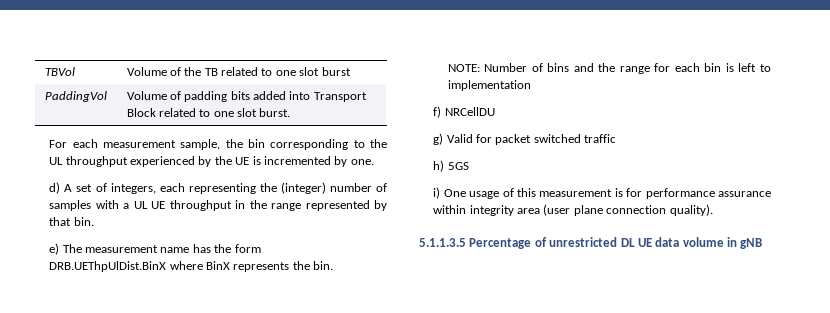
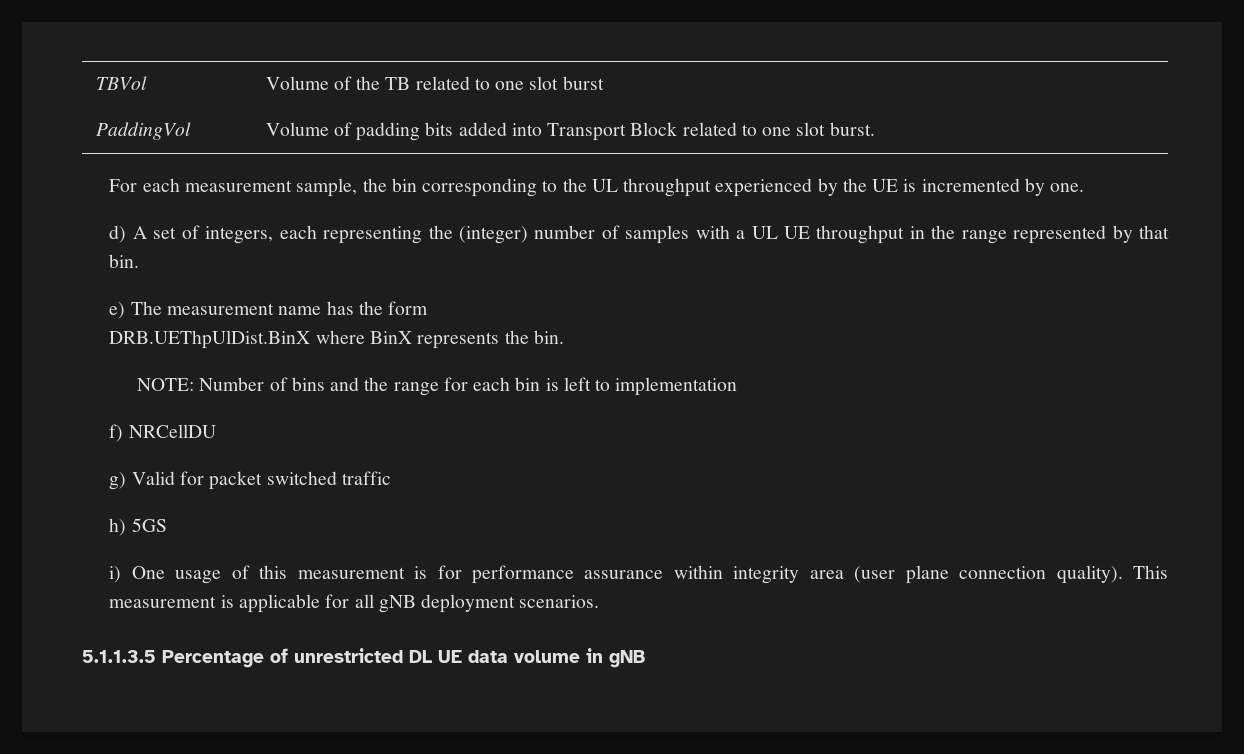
+ This measurement is applicable for all gNB deployment scenarios.

